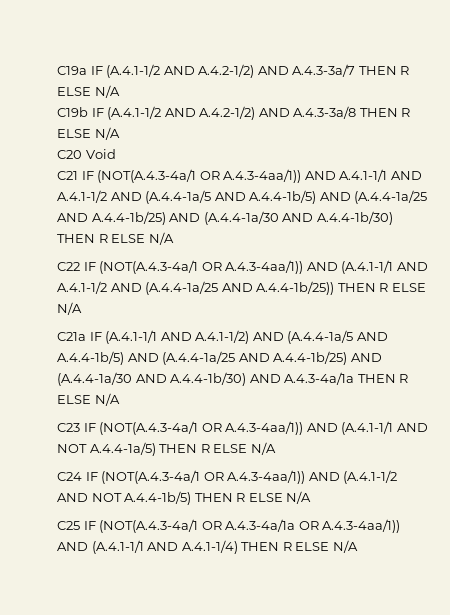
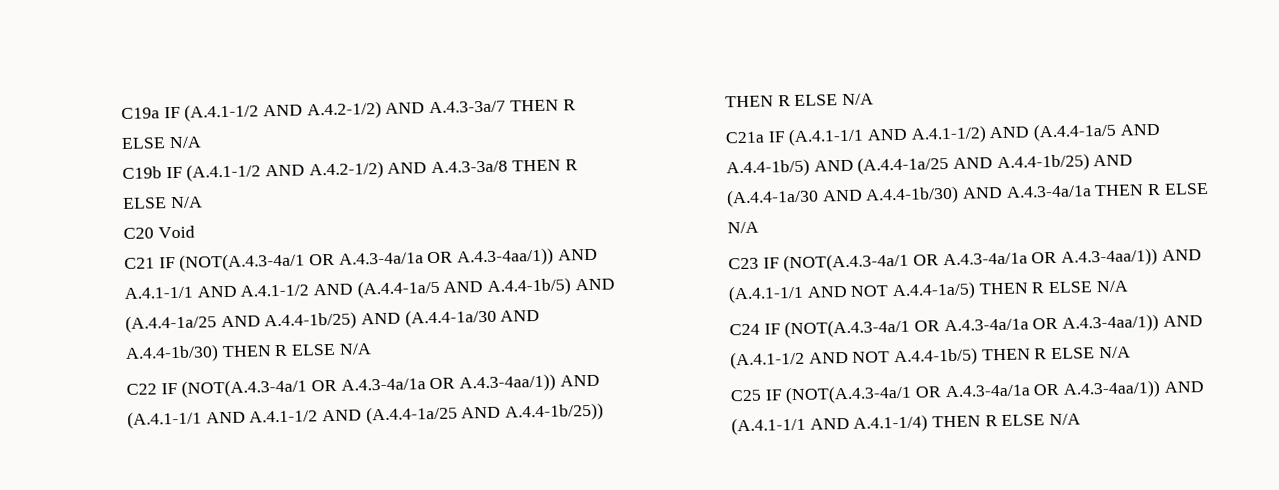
- C21 IF (NOT(A.4.3-4a/1 OR A.4.3-4aa/1)) AND A.4.1-1/1 AND A.4.1-1/2 AND (A.4.4-1a/5 AND A.4.4-1b/5) AND (A.4.4-1a/25 AND A.4.4-1b/25) AND (A.4.4-1a/30 AND A.4.4-1b/30) THEN R ELSE N/A
+ C21 IF (NOT(A.4.3-4a/1 OR A.4.3-4a/1a OR A.4.3-4aa/1)) AND A.4.1-1/1 AND A.4.1-1/2 AND (A.4.4-1a/5 AND A.4.4-1b/5) AND (A.4.4-1a/25 AND A.4.4-1b/25) AND (A.4.4-1a/30 AND A.4.4-1b/30) THEN R ELSE N/A
- C22 IF (NOT(A.4.3-4a/1 OR A.4.3-4aa/1)) AND (A.4.1-1/1 AND A.4.1-1/2 AND (A.4.4-1a/25 AND A.4.4-1b/25)) THEN R ELSE N/A
+ C22 IF (NOT(A.4.3-4a/1 OR A.4.3-4a/1a OR A.4.3-4aa/1)) AND (A.4.1-1/1 AND A.4.1-1/2 AND (A.4.4-1a/25 AND A.4.4-1b/25)) THEN R ELSE N/A
- C23 IF (NOT(A.4.3-4a/1 OR A.4.3-4aa/1)) AND (A.4.1-1/1 AND NOT A.4.4-1a/5) THEN R ELSE N/A
+ C23 IF (NOT(A.4.3-4a/1 OR A.4.3-4a/1a OR A.4.3-4aa/1)) AND (A.4.1-1/1 AND NOT A.4.4-1a/5) THEN R ELSE N/A
- C24 IF (NOT(A.4.3-4a/1 OR A.4.3-4aa/1)) AND (A.4.1-1/2 AND NOT A.4.4-1b/5) THEN R ELSE N/A
+ C24 IF (NOT(A.4.3-4a/1 OR A.4.3-4a/1a OR A.4.3-4aa/1)) AND (A.4.1-1/2 AND NOT A.4.4-1b/5) THEN R ELSE N/A

